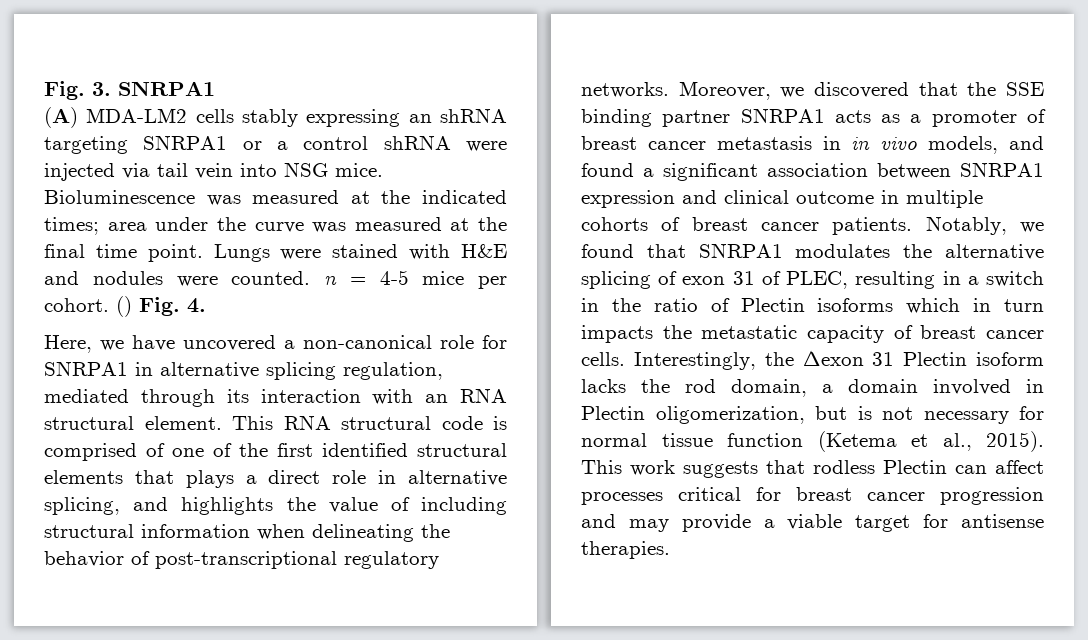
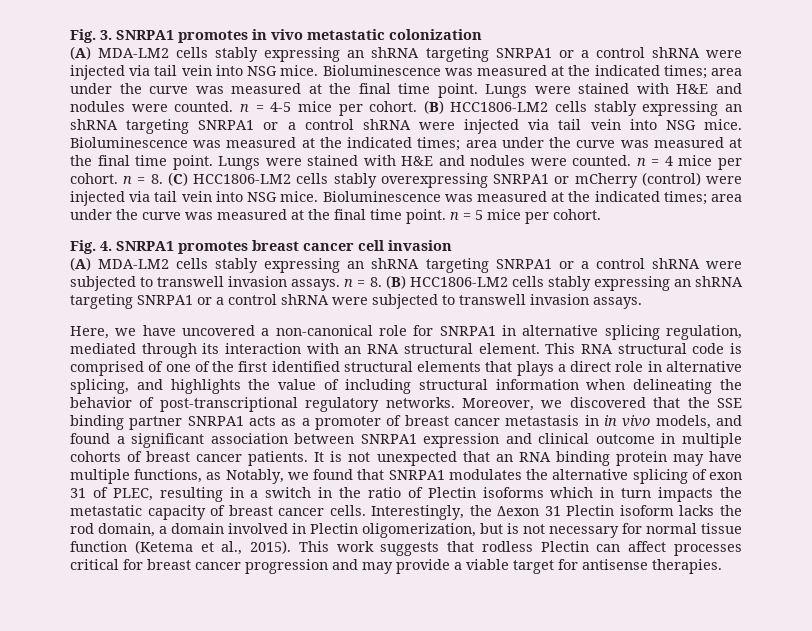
- Fig. 3. SNRPA1
+ Fig. 3. SNRPA1 promotes in vivo metastatic colonization
- () Fig. 4.
+ (B) HCC1806-LM2 cells stably expressing an shRNA targeting SNRPA1 or a control shRNA were injected via tail vein into NSG mice. Bioluminescence was measured at the indicated times; area under the curve was measured at the final time point. Lungs were stained with H&E and nodules were counted. n = 4 mice per cohort. n = 8. (C) HCC1806-LM2 cells stably overexpressing SNRPA1 or mCherry (control) were injected via tail vein into NSG mice. Bioluminescence was measured at the indicated times; area under the curve was measured at the final time point. n = 5 mice per cohort.
+ Fig. 4. SNRPA1 promotes breast cancer cell invasion
+ (A) MDA-LM2 cells stably expressing an shRNA targeting SNRPA1 or a control shRNA were subjected to transwell invasion assays. n = 8. (B) HCC1806-LM2 cells stably expressing an shRNA targeting SNRPA1 or a control shRNA were subjected to transwell invasion assays.
- Notably, we found that SNRPA1 modulates the alternative splicing of exon 31 of PLEC, resulting in a switch in the ratio of Plectin isoforms which in turn impacts the metastatic capacity of breast cancer cells.
+ It is not unexpected that an RNA binding protein may have multiple functions, as Notably, we found that SNRPA1 modulates the alternative splicing of exon 31 of PLEC, resulting in a switch in the ratio of Plectin isoforms which in turn impacts the metastatic capacity of breast cancer cells.

